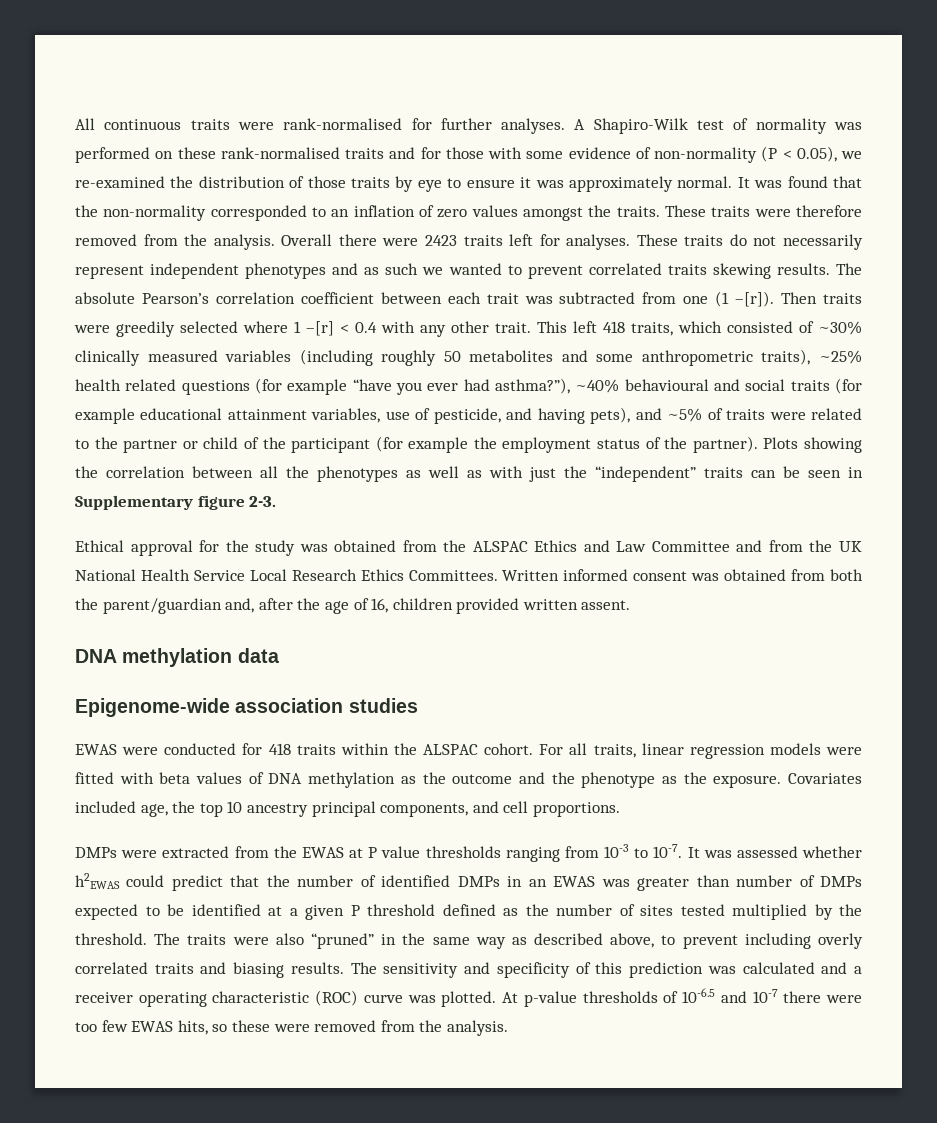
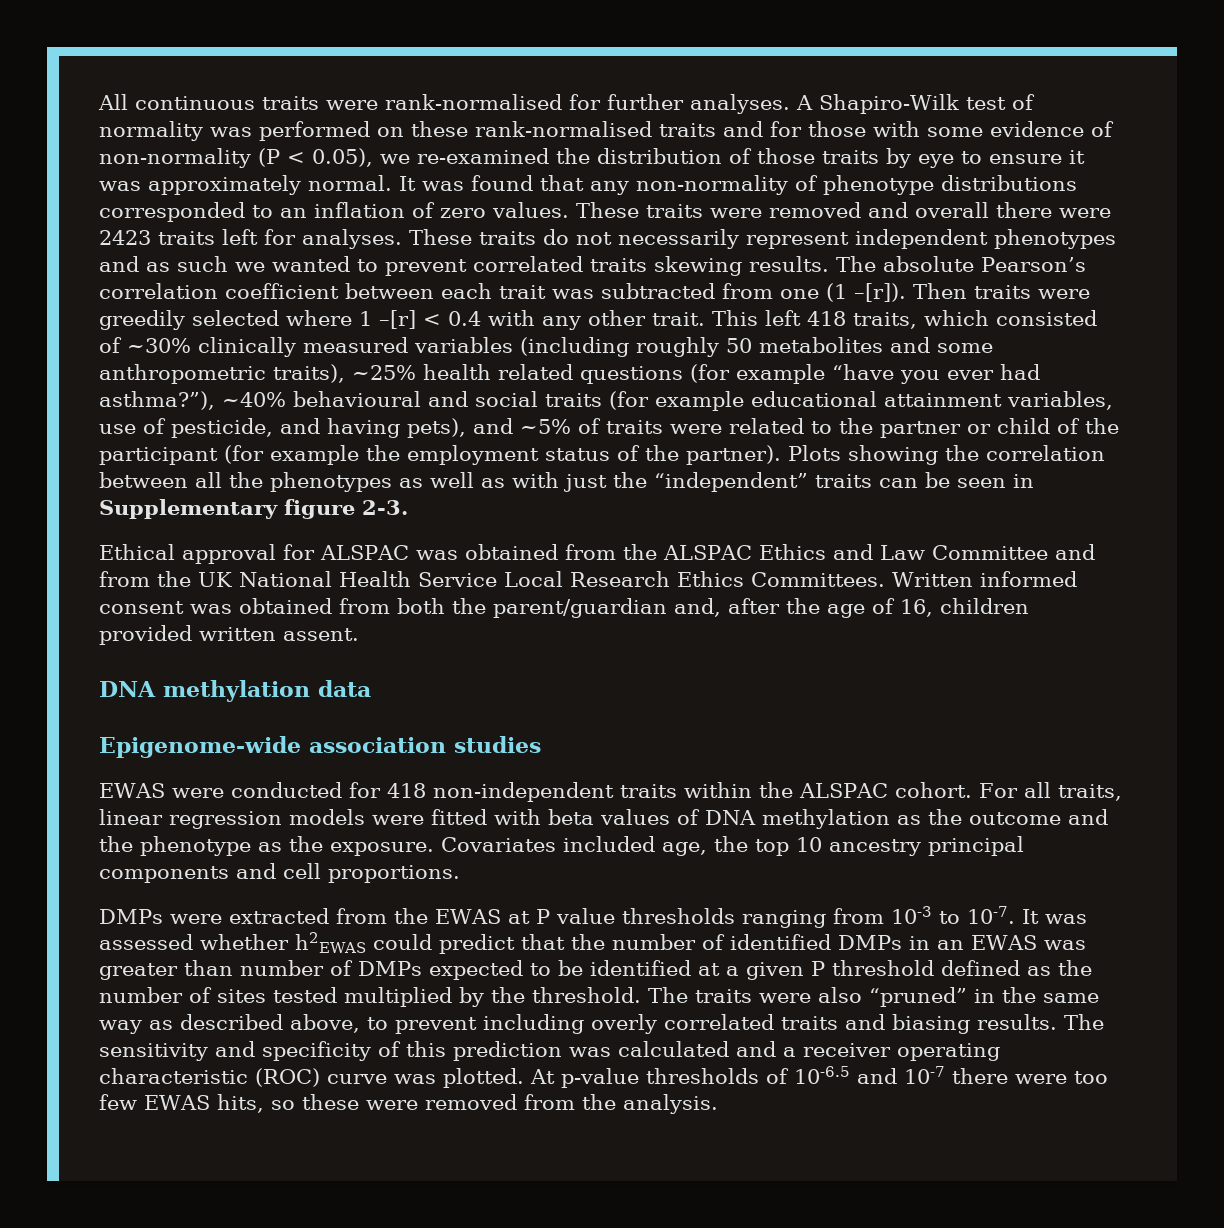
- It was found that the non-normality corresponded to an inflation of zero values amongst the traits. These traits were therefore removed from the analysis. Overall there were 2423 traits left for analyses.
+ It was found that any non-normality of phenotype distributions corresponded to an inflation of zero values. These traits were removed and overall there were 2423 traits left for analyses.
- Ethical approval for the study was obtained from the ALSPAC Ethics and Law Committee and from the UK National Health Service Local Research Ethics Committees.
+ Ethical approval for ALSPAC was obtained from the ALSPAC Ethics and Law Committee and from the UK National Health Service Local Research Ethics Committees.
- EWAS were conducted for 418 traits within the ALSPAC cohort.
+ EWAS were conducted for 418 non-independent traits within the ALSPAC cohort.
- Covariates included age, the top 10 ancestry principal components, and cell proportions.
+ Covariates included age, the top 10 ancestry principal components and cell proportions.

